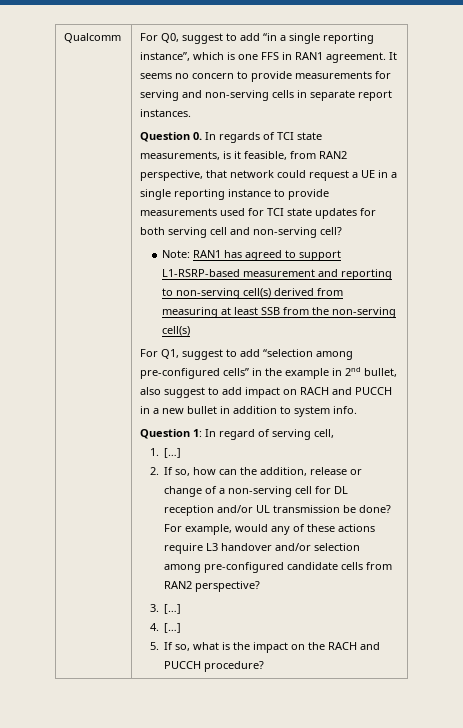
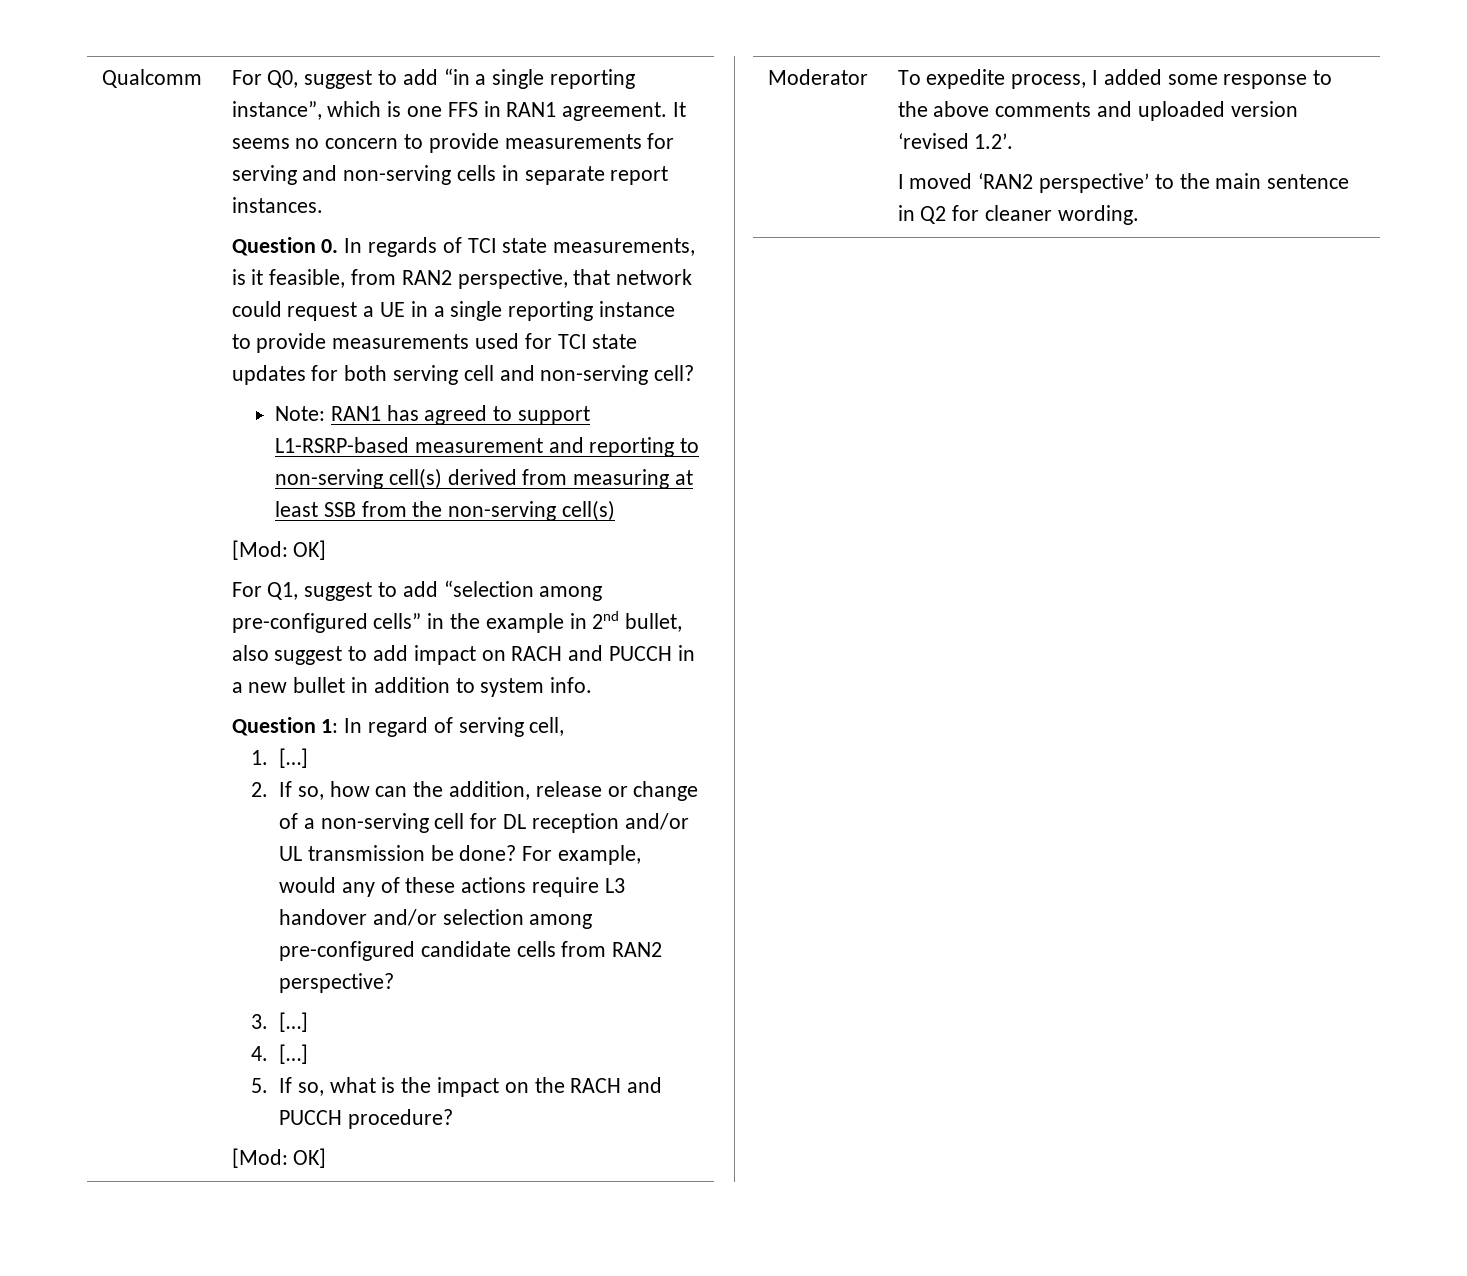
  Note: RAN1 has agreed to support L1-RSRP-based measurement and reporting to non-serving cell(s) derived from measuring at least SSB from the non-serving cell(s)
+ [Mod: OK]
  5. If so, what is the impact on the RACH and PUCCH procedure?
+ [Mod: OK]
+ Moderator | To expedite process, I added some response to the above comments and uploaded version ‘revised 1.2’.
+ I moved ‘RAN2 perspective’ to the main sentence in Q2 for cleaner wording.

